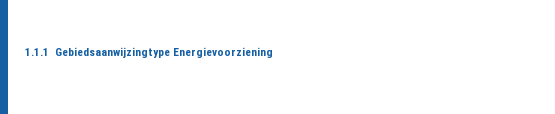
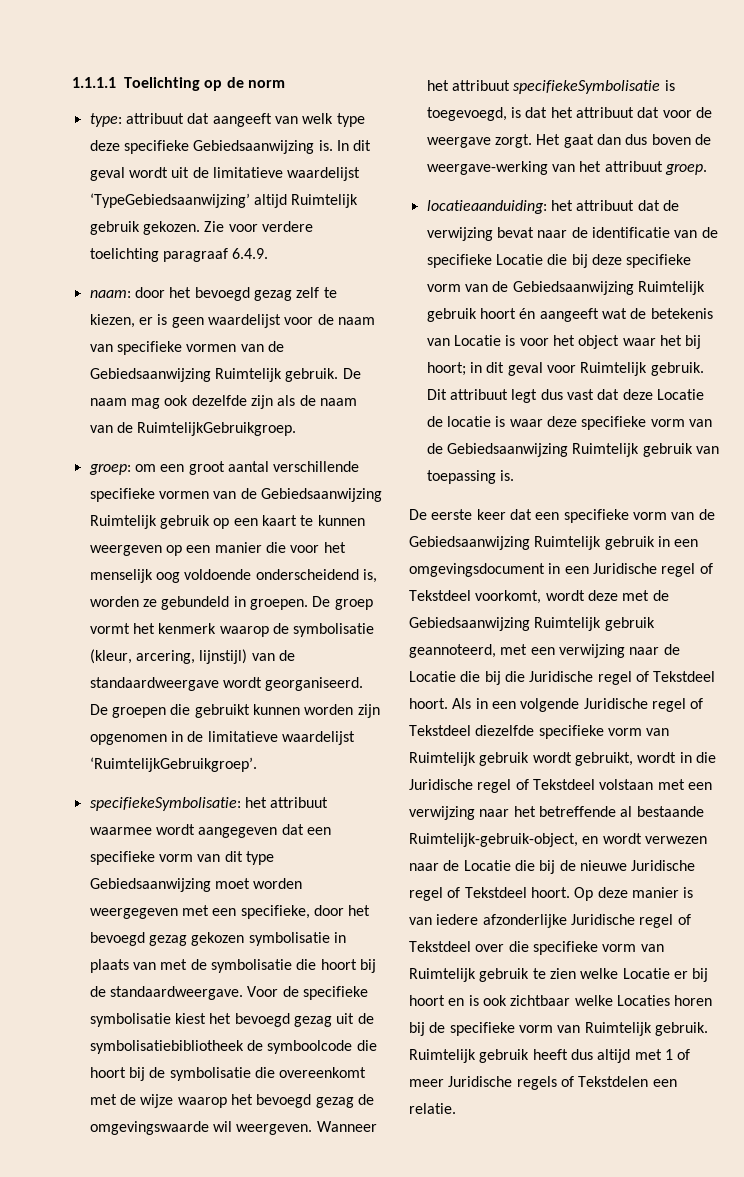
- 1.1.1 Gebiedsaanwijzingtype Energievoorziening
+ 1.1.1.1 Toelichting op de norm
+ type: attribuut dat aangeeft van welk type deze specifieke Gebiedsaanwijzing is. In dit geval wordt uit de limitatieve waardelijst ‘TypeGebiedsaanwijzing’ altijd Ruimtelijk gebruik gekozen. Zie voor verdere toelichting paragraaf 6.4.9.
+ naam: door het bevoegd gezag zelf te kiezen, er is geen waardelijst voor de naam van specifieke vormen van de Gebiedsaanwijzing Ruimtelijk gebruik. De naam mag ook dezelfde zijn als de naam van de RuimtelijkGebruikgroep.
+ groep: om een groot aantal verschillende specifieke vormen van de Gebiedsaanwijzing Ruimtelijk gebruik op een kaart te kunnen weergeven op een manier die voor het menselijk oog voldoende onderscheidend is, worden ze gebundeld in groepen. De groep vormt het kenmerk waarop de symbolisatie (kleur, arcering, lijnstijl) van de standaardweergave wordt georganiseerd. De groepen die gebruikt kunnen worden zijn opgenomen in de limitatieve waardelijst ‘RuimtelijkGebruikgroep’.
+ specifiekeSymbolisatie: het attribuut waarmee wordt aangegeven dat een specifieke vorm van dit type Gebiedsaanwijzing moet worden weergegeven met een specifieke, door het bevoegd gezag gekozen symbolisatie in plaats van met de symbolisatie die hoort bij de standaardweergave. Voor de specifieke symbolisatie kiest het bevoegd gezag uit de symbolisatiebibliotheek de symboolcode die hoort bij de symbolisatie die overeenkomt met de wijze waarop het bevoegd gezag de omgevingswaarde wil weergeven. Wanneer het attribuut specifiekeSymbolisatie is toegevoegd, is dat het attribuut dat voor de weergave zorgt. Het gaat dan dus boven de weergave-werking van het attribuut groep.
+ locatieaanduiding: het attribuut dat de verwijzing bevat naar de identificatie van de specifieke Locatie die bij deze specifieke vorm van de Gebiedsaanwijzing Ruimtelijk gebruik hoort én aangeeft wat de betekenis van Locatie is voor het object waar het bij hoort; in dit geval voor Ruimtelijk gebruik. Dit attribuut legt dus vast dat deze Locatie de locatie is waar deze specifieke vorm van de Gebiedsaanwijzing Ruimtelijk gebruik van toepassing is.
+ De eerste keer dat een specifieke vorm van de Gebiedsaanwijzing Ruimtelijk gebruik in een omgevingsdocument in een Juridische regel of Tekstdeel voorkomt, wordt deze met de Gebiedsaanwijzing Ruimtelijk gebruik geannoteerd, met een verwijzing naar de Locatie die bij die Juridische regel of Tekstdeel hoort. Als in een volgende Juridische regel of Tekstdeel diezelfde specifieke vorm van Ruimtelijk gebruik wordt gebruikt, wordt in die Juridische regel of Tekstdeel volstaan met een verwijzing naar het betreffende al bestaande Ruimtelijk-gebruik-object, en wordt verwezen naar de Locatie die bij de nieuwe Juridische regel of Tekstdeel hoort. Op deze manier is van iedere afzonderlijke Juridische regel of Tekstdeel over die specifieke vorm van Ruimtelijk gebruik te zien welke Locatie er bij hoort en is ook zichtbaar welke Locaties horen bij de specifieke vorm van Ruimtelijk gebruik. Ruimtelijk gebruik heeft dus altijd met 1 of meer Juridische regels of Tekstdelen een relatie.

